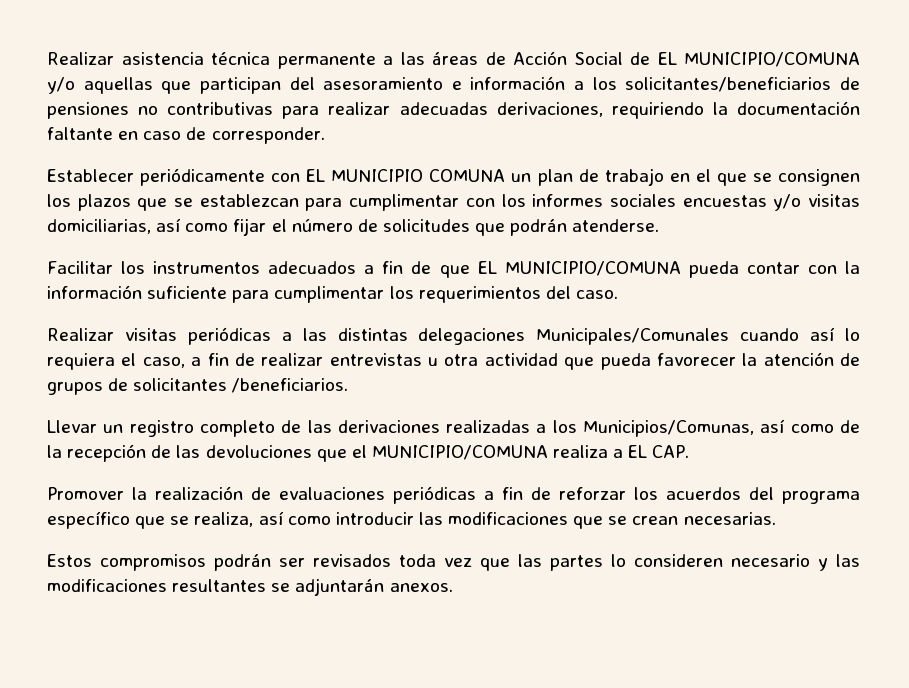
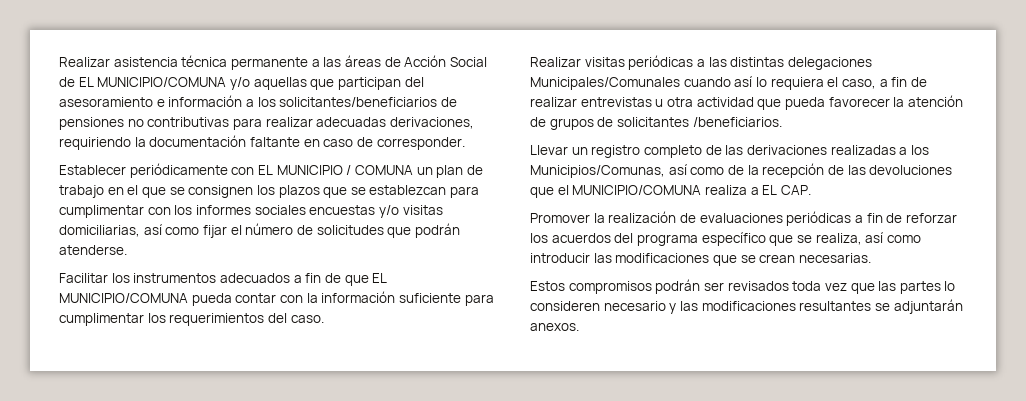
- Establecer periódicamente con EL MUNICIPIO COMUNA un plan de trabajo en el que se consignen los plazos que se establezcan para cumplimentar con los informes sociales encuestas y/o visitas domiciliarias, así como fijar el número de solicitudes que podrán atenderse.
+ Establecer periódicamente con EL MUNICIPIO / COMUNA un plan de trabajo en el que se consignen los plazos que se establezcan para cumplimentar con los informes sociales encuestas y/o visitas domiciliarias, así como fijar el número de solicitudes que podrán atenderse.

